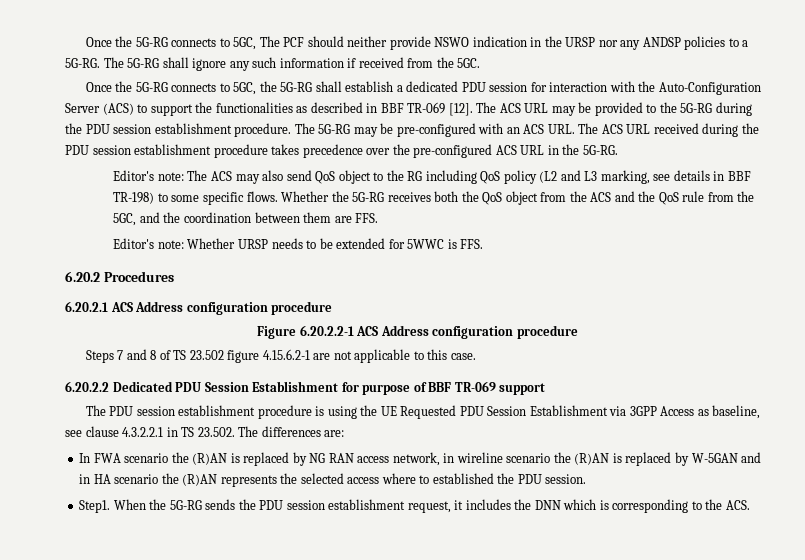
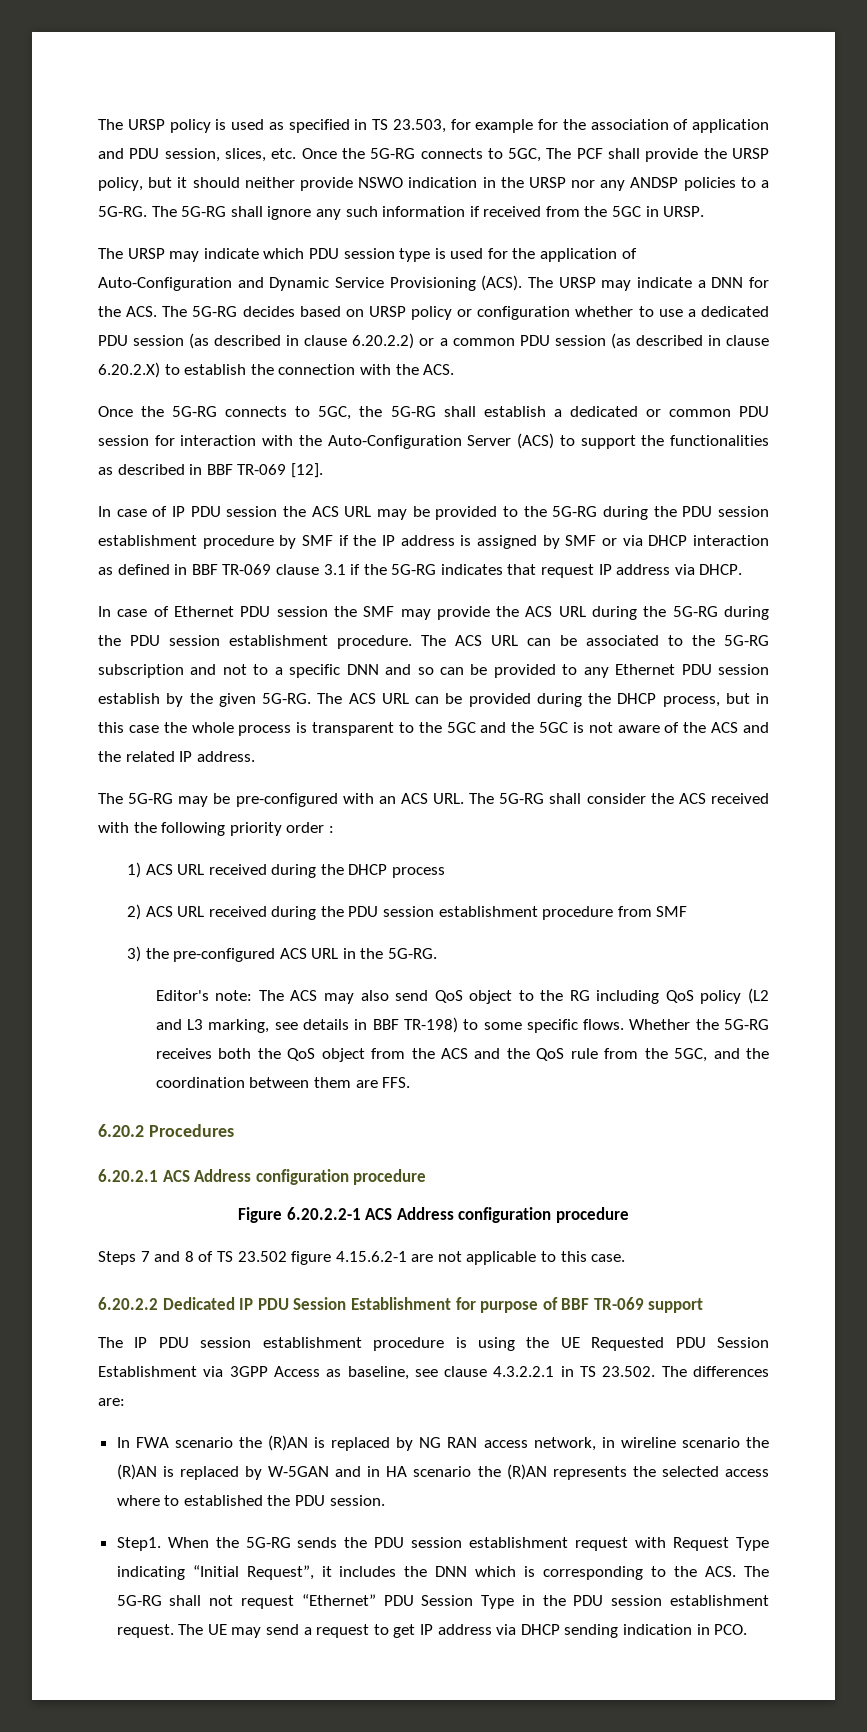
- Once the 5G-RG connects to 5GC, The PCF should neither provide NSWO indication in the URSP nor any ANDSP policies to a 5G-RG.
+ The URSP policy is used as specified in TS 23.503, for example for the association of application and PDU session, slices, etc. Once the 5G-RG connects to 5GC, The PCF shall provide the URSP policy, but it should neither provide NSWO indication in the URSP nor any ANDSP policies to a 5G-RG.
- The 5G-RG shall ignore any such information if received from the 5GC.
+ The 5G-RG shall ignore any such information if received from the 5GC in URSP.
+ The URSP may indicate which PDU session type is used for the application of Auto-Configuration and Dynamic Service Provisioning (ACS). The URSP may indicate a DNN for the ACS. The 5G-RG decides based on URSP policy or configuration whether to use a dedicated PDU session (as described in clause 6.20.2.2) or a common PDU session (as described in clause 6.20.2.X) to establish the connection with the ACS.
- Once the 5G-RG connects to 5GC, the 5G-RG shall establish a dedicated PDU session for interaction with the Auto-Configuration Server (ACS) to support the functionalities as described in BBF TR-069 [12]. The ACS URL may be provided to the 5G-RG during the PDU session establishment procedure. The 5G-RG may be pre-configured with an ACS URL. The ACS URL received during the PDU session establishment procedure takes precedence over the pre-configured ACS URL in the 5G-RG.
+ Once the 5G-RG connects to 5GC, the 5G-RG shall establish a dedicated or common PDU session for interaction with the Auto-Configuration Server (ACS) to support the functionalities as described in BBF TR-069 [12].
+ In case of IP PDU session the ACS URL may be provided to the 5G-RG during the PDU session establishment procedure by SMF if the IP address is assigned by SMF or via DHCP interaction as defined in BBF TR-069 clause 3.1 if the 5G-RG indicates that request IP address via DHCP.
+ In case of Ethernet PDU session the SMF may provide the ACS URL during the 5G-RG during the PDU session establishment procedure. The ACS URL can be associated to the 5G-RG subscription and not to a specific DNN and so can be provided to any Ethernet PDU session establish by the given 5G-RG. The ACS URL can be provided during the DHCP process, but in this case the whole process is transparent to the 5GC and the 5GC is not aware of the ACS and the related IP address.
+ The 5G-RG may be pre-configured with an ACS URL. The 5G-RG shall consider the ACS received with the following priority order :
+ 1) ACS URL received during the DHCP process
+ 2) ACS URL received during the PDU session establishment procedure from SMF
+ 3) the pre-configured ACS URL in the 5G-RG.
- Editor's note: Whether URSP needs to be extended for 5WWC is FFS.
- 6.20.2.2 Dedicated PDU Session Establishment for purpose of BBF TR-069 support
+ 6.20.2.2 Dedicated IP PDU Session Establishment for purpose of BBF TR-069 support
- The PDU session establishment procedure is using the UE Requested PDU Session Establishment via 3GPP Access as baseline, see clause 4.3.2.2.1 in TS 23.502. The differences are:
+ The IP PDU session establishment procedure is using the UE Requested PDU Session Establishment via 3GPP Access as baseline, see clause 4.3.2.2.1 in TS 23.502. The differences are:
- When the 5G-RG sends the PDU session establishment request, it includes the DNN which is corresponding to the ACS.
+ When the 5G-RG sends the PDU session establishment request with Request Type indicating “Initial Request”, it includes the DNN which is corresponding to the ACS. The 5G-RG shall not request “Ethernet” PDU Session Type in the PDU session establishment request. The UE may send a request to get IP address via DHCP sending indication in PCO.

